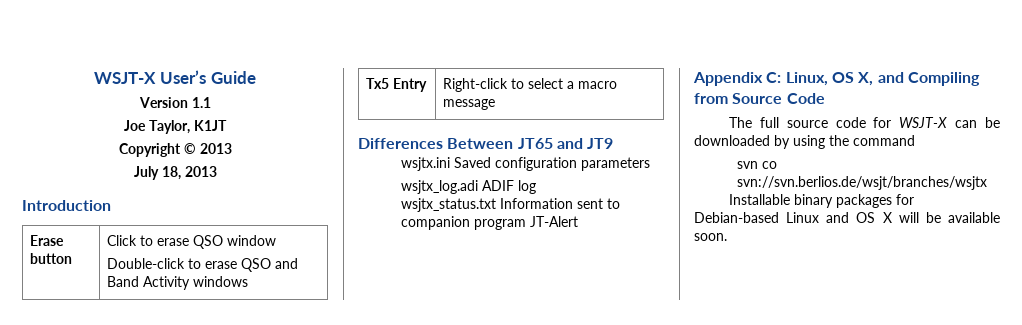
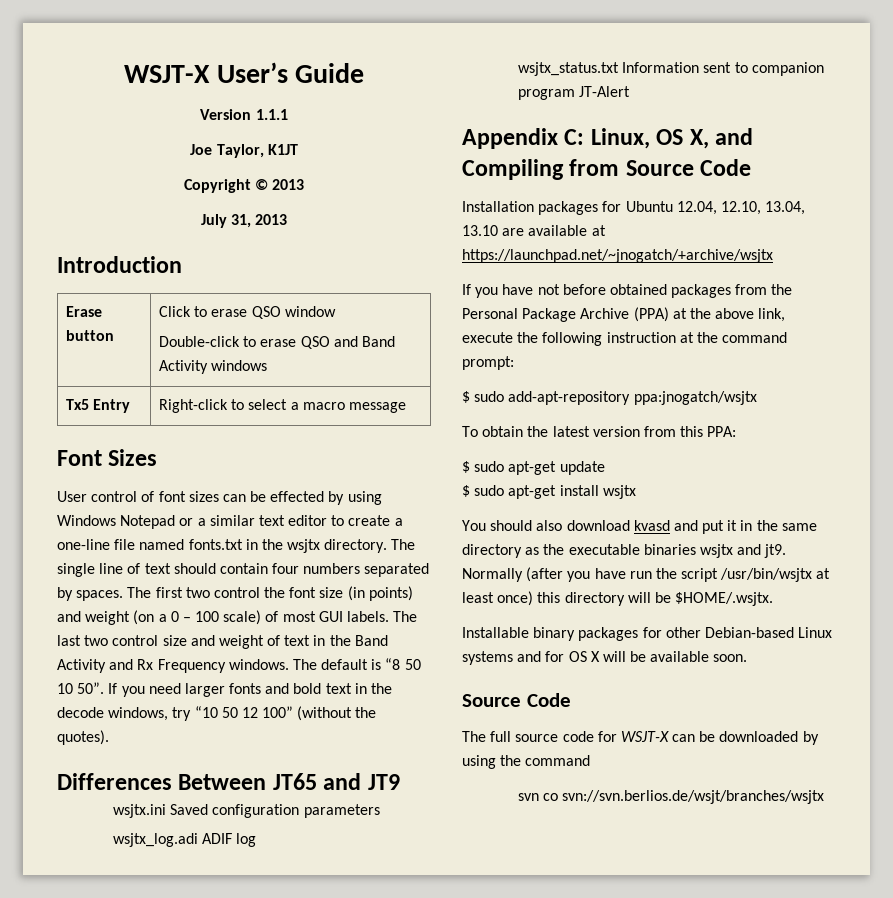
- Version 1.1
+ Version 1.1.1
- July 18, 2013
+ July 31, 2013
+ Font Sizes
+ User control of font sizes can be effected by using Windows Notepad or a similar text editor to create a one-line file named fonts.txt in the wsjtx directory. The single line of text should contain four numbers separated by spaces. The first two control the font size (in points) and weight (on a 0 – 100 scale) of most GUI labels. The last two control size and weight of text in the Band Activity and Rx Frequency windows. The default is “8 50 10 50”. If you need larger fonts and bold text in the decode windows, try “10 50 12 100” (without the quotes).
+ Installation packages for Ubuntu 12.04, 12.10, 13.04, 13.10 are available at https://launchpad.net/~jnogatch/+archive/wsjtx
+ If you have not before obtained packages from the Personal Package Archive (PPA) at the above link, execute the following instruction at the command prompt:
+ $ sudo add-apt-repository ppa:jnogatch/wsjtx
+ To obtain the latest version from this PPA:
+ $ sudo apt-get update
+ $ sudo apt-get install wsjtx
+ You should also download kvasd and put it in the same directory as the executable binaries wsjtx and jt9. Normally (after you have run the script /usr/bin/wsjtx at least once) this directory will be $HOME/.wsjtx.
+ Installable binary packages for other Debian-based Linux systems and for OS X will be available soon.
+ Source Code
- Installable binary packages for Debian-based Linux and OS X will be available soon.

